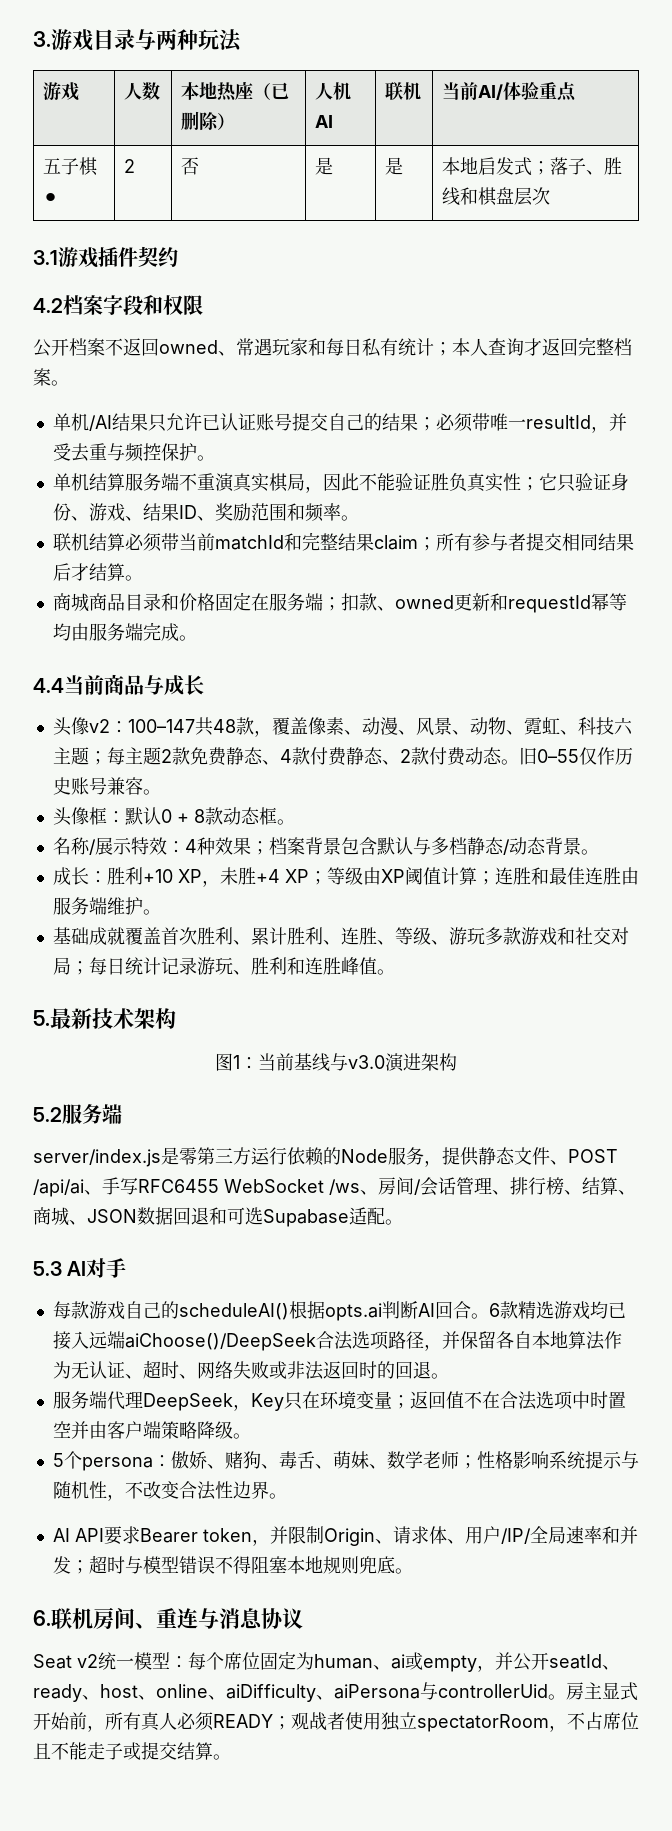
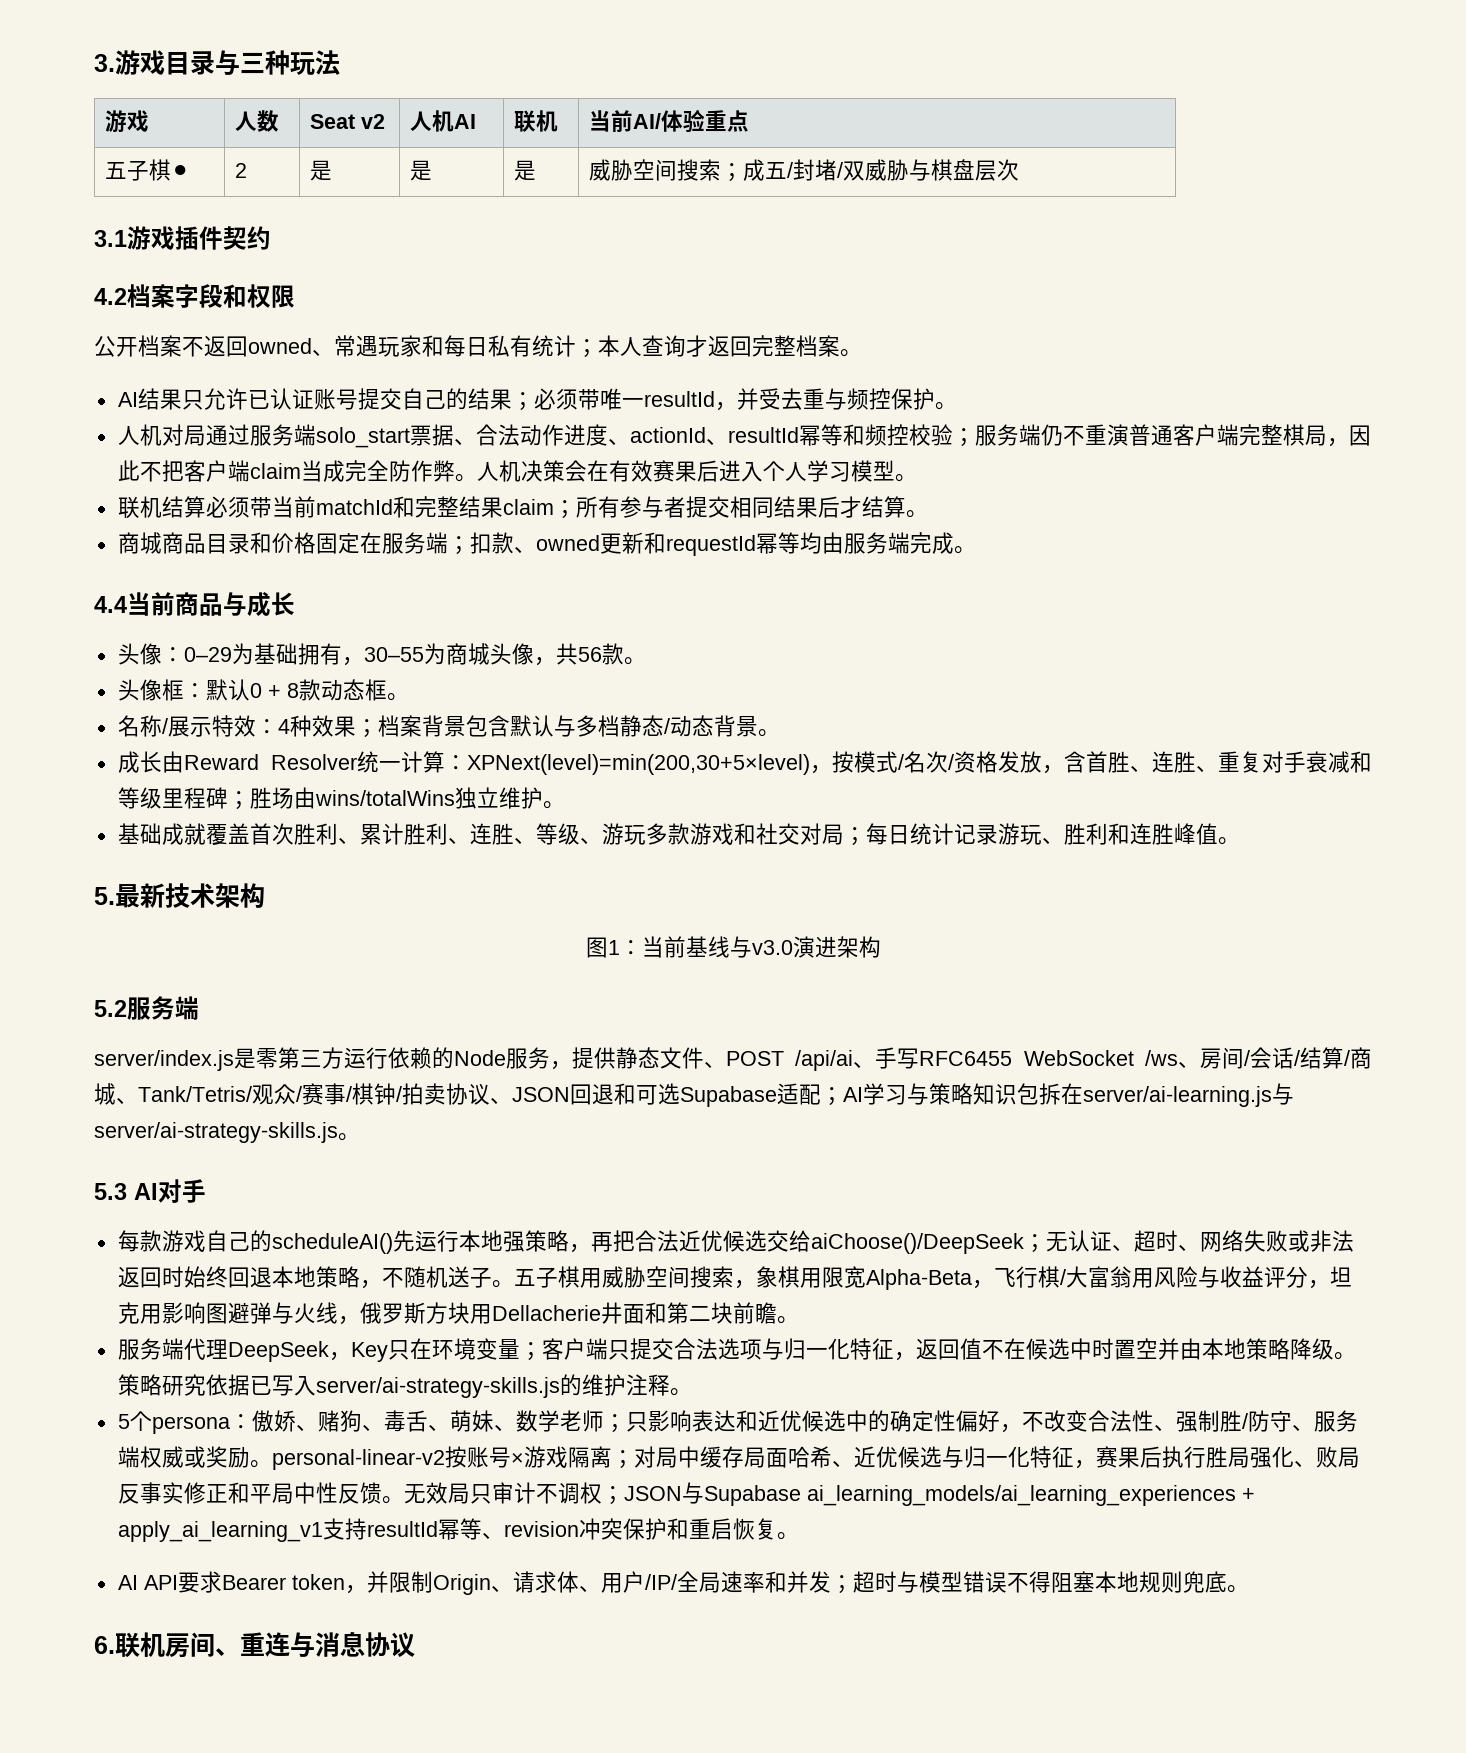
- 3.游戏目录与两种玩法
+ 3.游戏目录与三种玩法
- 游戏 | 人数 | 本地热座（已删除） | 人机AI | 联机 | 当前AI/体验重点
+ 游戏 | 人数 | Seat v2 | 人机AI | 联机 | 当前AI/体验重点
- 五子棋⚫ | 2 | 否 | 是 | 是 | 本地启发式；落子、胜线和棋盘层次
+ 五子棋⚫ | 2 | 是 | 是 | 是 | 威胁空间搜索；成五/封堵/双威胁与棋盘层次
- 单机/AI结果只允许已认证账号提交自己的结果；必须带唯一resultId，并受去重与频控保护。
+ AI结果只允许已认证账号提交自己的结果；必须带唯一resultId，并受去重与频控保护。
- 单机结算服务端不重演真实棋局，因此不能验证胜负真实性；它只验证身份、游戏、结果ID、奖励范围和频率。
+ 人机对局通过服务端solo_start票据、合法动作进度、actionId、resultId幂等和频控校验；服务端仍不重演普通客户端完整棋局，因此不把客户端claim当成完全防作弊。人机决策会在有效赛果后进入个人学习模型。
- 头像v2：100–147共48款，覆盖像素、动漫、风景、动物、霓虹、科技六主题；每主题2款免费静态、4款付费静态、2款付费动态。旧0–55仅作历史账号兼容。
+ 头像：0–29为基础拥有，30–55为商城头像，共56款。
- 成长：胜利+10 XP，未胜+4 XP；等级由XP阈值计算；连胜和最佳连胜由服务端维护。
+ 成长由Reward Resolver统一计算：XPNext(level)=min(200,30+5×level)，按模式/名次/资格发放，含首胜、连胜、重复对手衰减和等级里程碑；胜场由wins/totalWins独立维护。
- server/index.js是零第三方运行依赖的Node服务，提供静态文件、POST /api/ai、手写RFC6455 WebSocket /ws、房间/会话管理、排行榜、结算、商城、JSON数据回退和可选Supabase适配。
+ server/index.js是零第三方运行依赖的Node服务，提供静态文件、POST /api/ai、手写RFC6455 WebSocket /ws、房间/会话/结算/商城、Tank/Tetris/观众/赛事/棋钟/拍卖协议、JSON回退和可选Supabase适配；AI学习与策略知识包拆在server/ai-learning.js与server/ai-strategy-skills.js。
- 每款游戏自己的scheduleAI()根据opts.ai判断AI回合。6款精选游戏均已接入远端aiChoose()/DeepSeek合法选项路径，并保留各自本地算法作为无认证、超时、网络失败或非法返回时的回退。
+ 每款游戏自己的scheduleAI()先运行本地强策略，再把合法近优候选交给aiChoose()/DeepSeek；无认证、超时、网络失败或非法返回时始终回退本地策略，不随机送子。五子棋用威胁空间搜索，象棋用限宽Alpha-Beta，飞行棋/大富翁用风险与收益评分，坦克用影响图避弹与火线，俄罗斯方块用Dellacherie井面和第二块前瞻。
- 服务端代理DeepSeek，Key只在环境变量；返回值不在合法选项中时置空并由客户端策略降级。
+ 服务端代理DeepSeek，Key只在环境变量；客户端只提交合法选项与归一化特征，返回值不在候选中时置空并由本地策略降级。策略研究依据已写入server/ai-strategy-skills.js的维护注释。
- 5个persona：傲娇、赌狗、毒舌、萌妹、数学老师；性格影响系统提示与随机性，不改变合法性边界。
+ 5个persona：傲娇、赌狗、毒舌、萌妹、数学老师；只影响表达和近优候选中的确定性偏好，不改变合法性、强制胜/防守、服务端权威或奖励。personal-linear-v2按账号×游戏隔离；对局中缓存局面哈希、近优候选与归一化特征，赛果后执行胜局强化、败局反事实修正和平局中性反馈。无效局只审计不调权；JSON与Supabase ai_learning_models/ai_learning_experiences + apply_ai_learning_v1支持resultId幂等、revision冲突保护和重启恢复。
- Seat v2统一模型：每个席位固定为human、ai或empty，并公开seatId、ready、host、online、aiDifficulty、aiPersona与controllerUid。房主显式开始前，所有真人必须READY；观战者使用独立spectatorRoom，不占席位且不能走子或提交结算。

